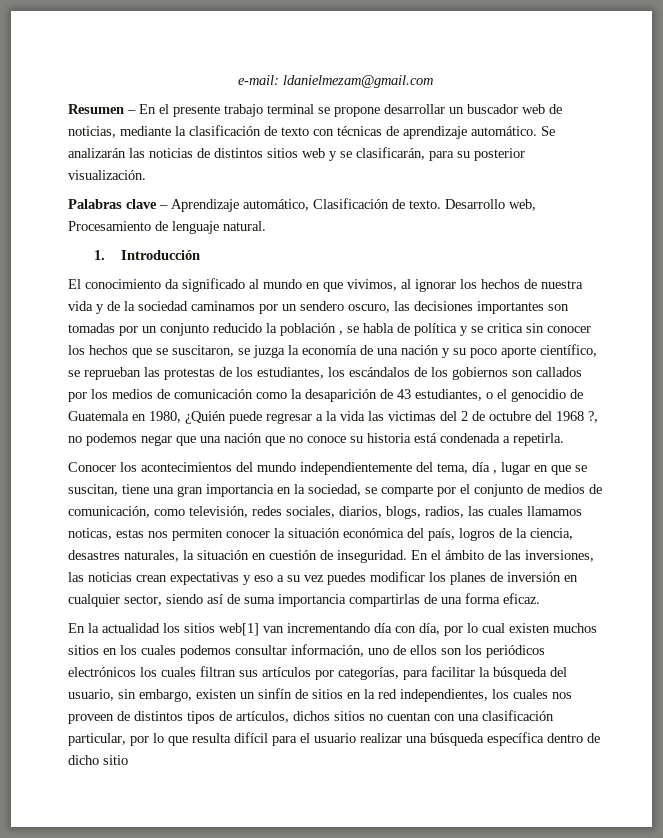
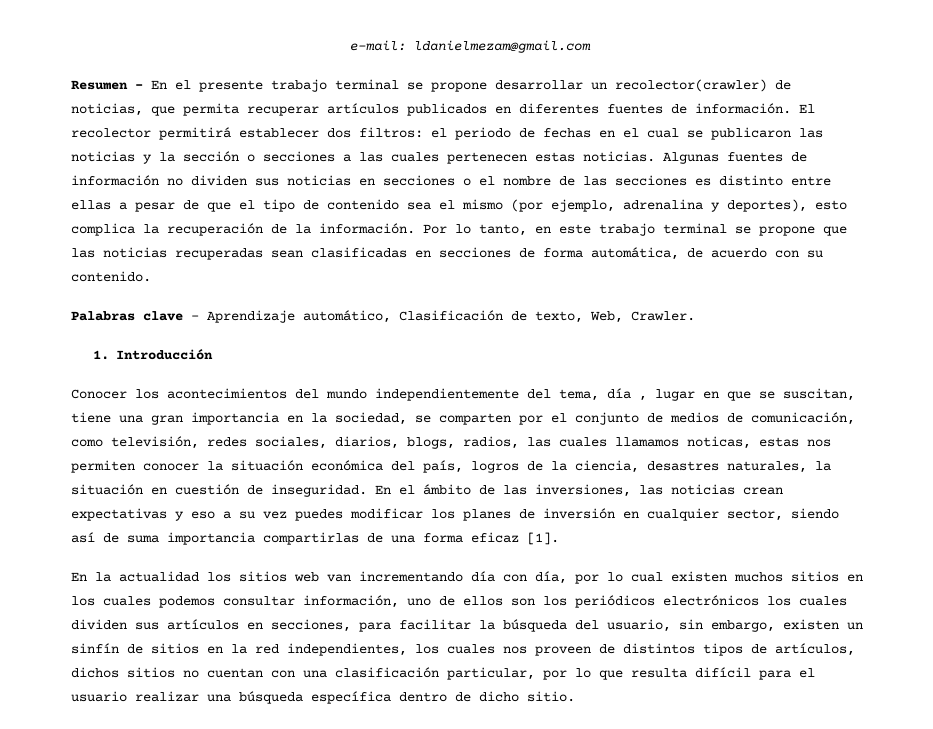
- Resumen – En el presente trabajo terminal se propone desarrollar un buscador web de noticias, mediante la clasificación de texto con técnicas de aprendizaje automático. Se analizarán las noticias de distintos sitios web y se clasificarán, para su posterior visualización.
+ Resumen – En el presente trabajo terminal se propone desarrollar un recolector(crawler) de noticias, que permita recuperar artículos publicados en diferentes fuentes de información. El recolector permitirá establecer dos filtros: el periodo de fechas en el cual se publicaron las noticias y la sección o secciones a las cuales pertenecen estas noticias. Algunas fuentes de información no dividen sus noticias en secciones o el nombre de las secciones es distinto entre ellas a pesar de que el tipo de contenido sea el mismo (por ejemplo, adrenalina y deportes), esto complica la recuperación de la información. Por lo tanto, en este trabajo terminal se propone que las noticias recuperadas sean clasificadas en secciones de forma automática, de acuerdo con su contenido.
- Palabras clave – Aprendizaje automático, Clasificación de texto. Desarrollo web, Procesamiento de lenguaje natural.
+ Palabras clave – Aprendizaje automático, Clasificación de texto, Web, Crawler.
  1. Introducción
- El conocimiento da significado al mundo en que vivimos, al ignorar los hechos de nuestra vida y de la sociedad caminamos por un sendero oscuro, las decisiones importantes son tomadas por un conjunto reducido la población , se habla de política y se critica sin conocer los hechos que se suscitaron, se juzga la economía de una nación y su poco aporte científico, se reprueban las protestas de los estudiantes, los escándalos de los gobiernos son callados por los medios de comunicación como la desaparición de 43 estudiantes, o el genocidio de Guatemala en 1980, ¿Quién puede regresar a la vida las victimas del 2 de octubre del 1968 ?, no podemos negar que una nación que no conoce su historia está condenada a repetirla.
- Conocer los acontecimientos del mundo independientemente del tema, día , lugar en que se suscitan, tiene una gran importancia en la sociedad, se comparte por el conjunto de medios de comunicación, como televisión, redes sociales, diarios, blogs, radios, las cuales llamamos noticas, estas nos permiten conocer la situación económica del país, logros de la ciencia, desastres naturales, la situación en cuestión de inseguridad.
+ Conocer los acontecimientos del mundo independientemente del tema, día , lugar en que se suscitan, tiene una gran importancia en la sociedad, se comparten por el conjunto de medios de comunicación, como televisión, redes sociales, diarios, blogs, radios, las cuales llamamos noticas, estas nos permiten conocer la situación económica del país, logros de la ciencia, desastres naturales, la situación en cuestión de inseguridad.
- En el ámbito de las inversiones, las noticias crean expectativas y eso a su vez puedes modificar los planes de inversión en cualquier sector, siendo así de suma importancia compartirlas de una forma eficaz.
+ En el ámbito de las inversiones, las noticias crean expectativas y eso a su vez puedes modificar los planes de inversión en cualquier sector, siendo así de suma importancia compartirlas de una forma eficaz [1].
- En la actualidad los sitios web[1] van incrementando día con día, por lo cual existen muchos sitios en los cuales podemos consultar información, uno de ellos son los periódicos electrónicos los cuales filtran sus artículos por categorías, para facilitar la búsqueda del usuario, sin embargo, existen un sinfín de sitios en la red independientes, los cuales nos proveen de distintos tipos de artículos, dichos sitios no cuentan con una clasificación particular, por lo que resulta difícil para el usuario realizar una búsqueda específica dentro de dicho sitio
+ En la actualidad los sitios web van incrementando día con día, por lo cual existen muchos sitios en los cuales podemos consultar información, uno de ellos son los periódicos electrónicos los cuales dividen sus artículos en secciones, para facilitar la búsqueda del usuario, sin embargo, existen un sinfín de sitios en la red independientes, los cuales nos proveen de distintos tipos de artículos, dichos sitios no cuentan con una clasificación particular, por lo que resulta difícil para el usuario realizar una búsqueda específica dentro de dicho sitio.

